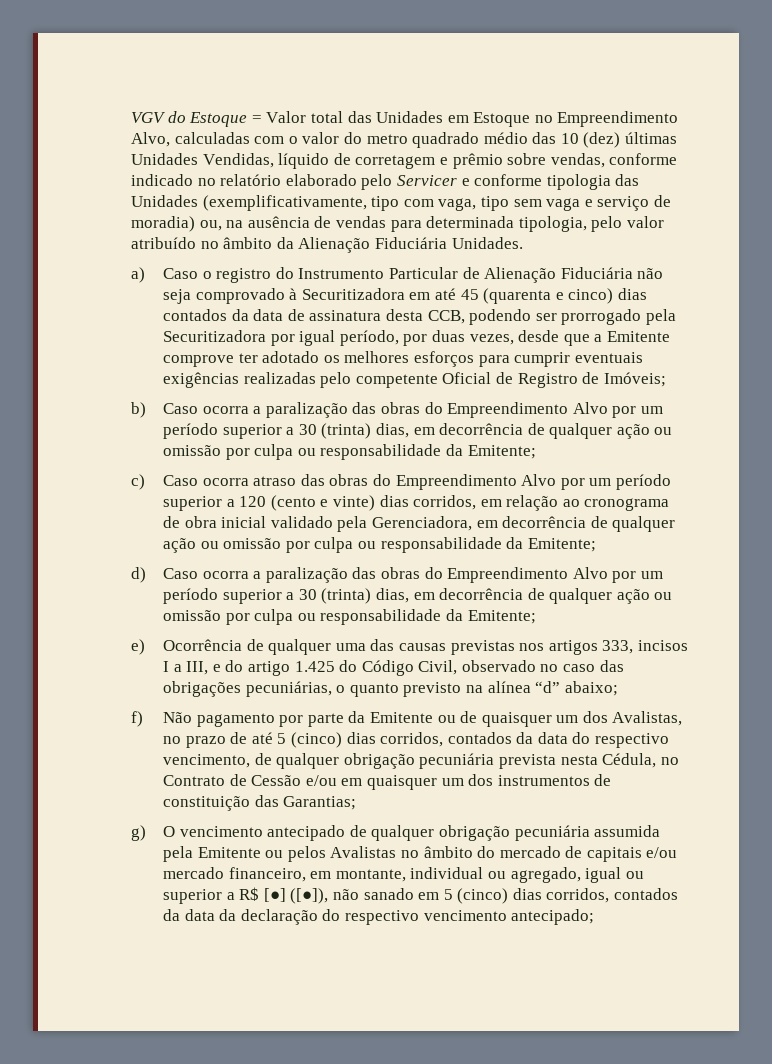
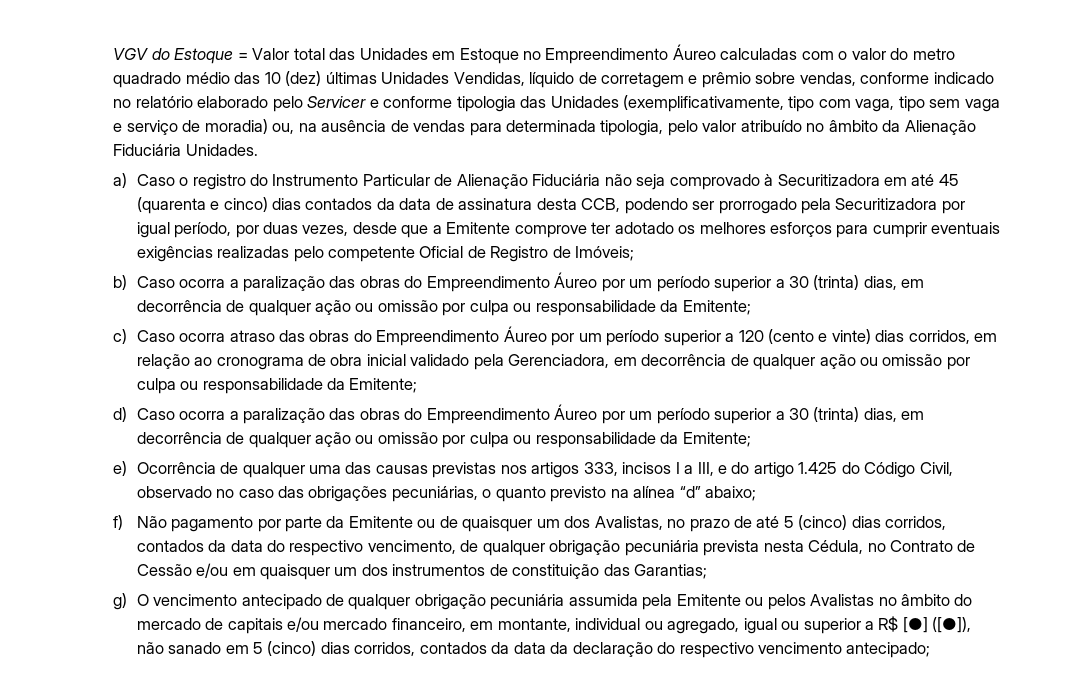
- VGV do Estoque = Valor total das Unidades em Estoque no Empreendimento Alvo, calculadas com o valor do metro quadrado médio das 10 (dez) últimas Unidades Vendidas, líquido de corretagem e prêmio sobre vendas, conforme indicado no relatório elaborado pelo Servicer e conforme tipologia das Unidades (exemplificativamente, tipo com vaga, tipo sem vaga e serviço de moradia) ou, na ausência de vendas para determinada tipologia, pelo valor atribuído no âmbito da Alienação Fiduciária Unidades.
+ VGV do Estoque = Valor total das Unidades em Estoque no Empreendimento Áureo calculadas com o valor do metro quadrado médio das 10 (dez) últimas Unidades Vendidas, líquido de corretagem e prêmio sobre vendas, conforme indicado no relatório elaborado pelo Servicer e conforme tipologia das Unidades (exemplificativamente, tipo com vaga, tipo sem vaga e serviço de moradia) ou, na ausência de vendas para determinada tipologia, pelo valor atribuído no âmbito da Alienação Fiduciária Unidades.
- b) Caso ocorra a paralização das obras do Empreendimento Alvo por um período superior a 30 (trinta) dias, em decorrência de qualquer ação ou omissão por culpa ou responsabilidade da Emitente;
+ b) Caso ocorra a paralização das obras do Empreendimento Áureo por um período superior a 30 (trinta) dias, em decorrência de qualquer ação ou omissão por culpa ou responsabilidade da Emitente;
- c) Caso ocorra atraso das obras do Empreendimento Alvo por um período superior a 120 (cento e vinte) dias corridos, em relação ao cronograma de obra inicial validado pela Gerenciadora, em decorrência de qualquer ação ou omissão por culpa ou responsabilidade da Emitente;
+ c) Caso ocorra atraso das obras do Empreendimento Áureo por um período superior a 120 (cento e vinte) dias corridos, em relação ao cronograma de obra inicial validado pela Gerenciadora, em decorrência de qualquer ação ou omissão por culpa ou responsabilidade da Emitente;
- d) Caso ocorra a paralização das obras do Empreendimento Alvo por um período superior a 30 (trinta) dias, em decorrência de qualquer ação ou omissão por culpa ou responsabilidade da Emitente;
+ d) Caso ocorra a paralização das obras do Empreendimento Áureo por um período superior a 30 (trinta) dias, em decorrência de qualquer ação ou omissão por culpa ou responsabilidade da Emitente;

